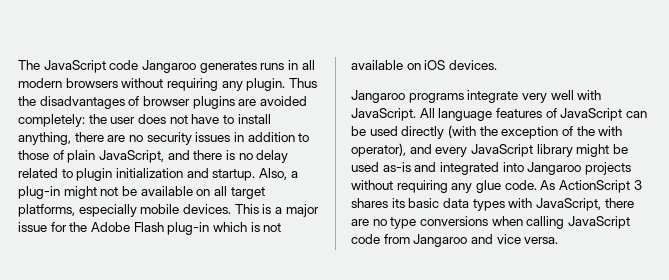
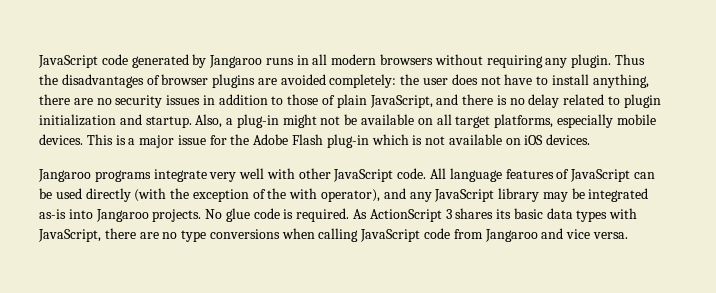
- The JavaScript code Jangaroo generates runs in all modern browsers without requiring any plugin.
+ JavaScript code generated by Jangaroo runs in all modern browsers without requiring any plugin.
- Jangaroo programs integrate very well with JavaScript.
+ Jangaroo programs integrate very well with other JavaScript code.
- All language features of JavaScript can be used directly (with the exception of the with operator), and every JavaScript library might be used as-is and integrated into Jangaroo projects without requiring any glue code.
+ All language features of JavaScript can be used directly (with the exception of the with operator), and any JavaScript library may be integrated as-is into Jangaroo projects. No glue code is required.

